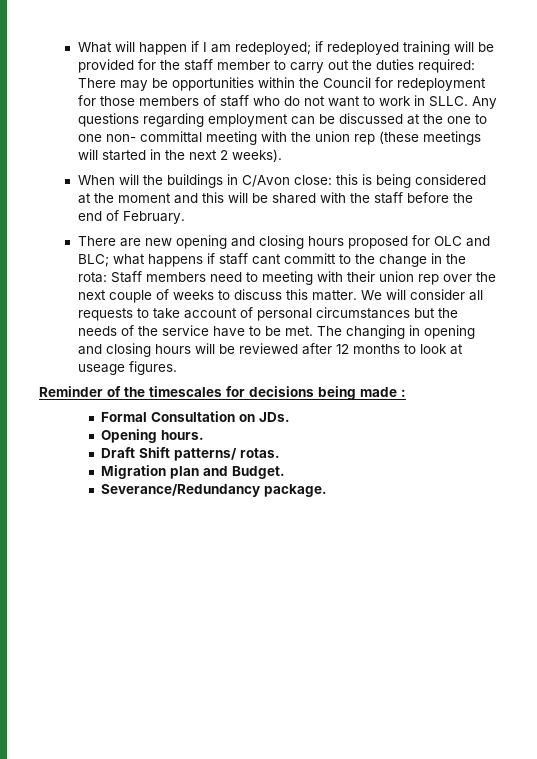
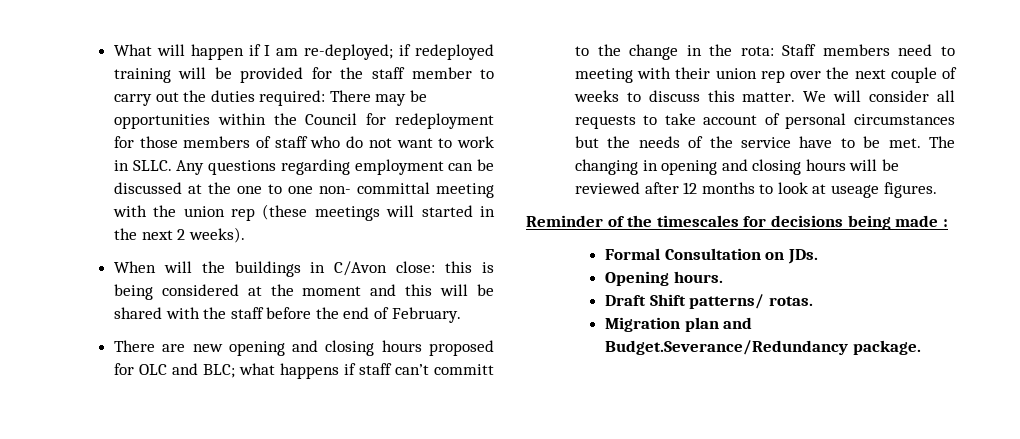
- What will happen if I am redeployed; if redeployed training will be provided for the staff member to carry out the duties required: There may be opportunities within the Council for redeployment for those members of staff who do not want to work in SLLC.
+ What will happen if I am re-deployed; if redeployed training will be provided for the staff member to carry out the duties required: There may be opportunities within the Council for redeployment for those members of staff who do not want to work in SLLC.
- There are new opening and closing hours proposed for OLC and BLC; what happens if staff cant committ to the change in the rota: Staff members need to meeting with their union rep over the next couple of weeks to discuss this matter.
+ There are new opening and closing hours proposed for OLC and BLC; what happens if staff can’t committ to the change in the rota: Staff members need to meeting with their union rep over the next couple of weeks to discuss this matter.
- Migration plan and Budget.
- Severance/Redundancy package.
+ Migration plan and Budget.Severance/Redundancy package.

